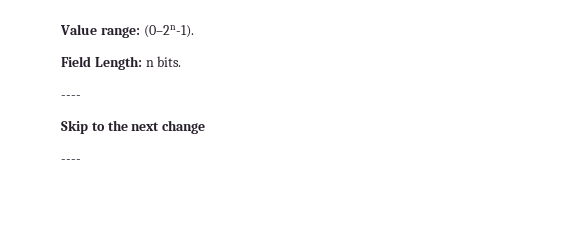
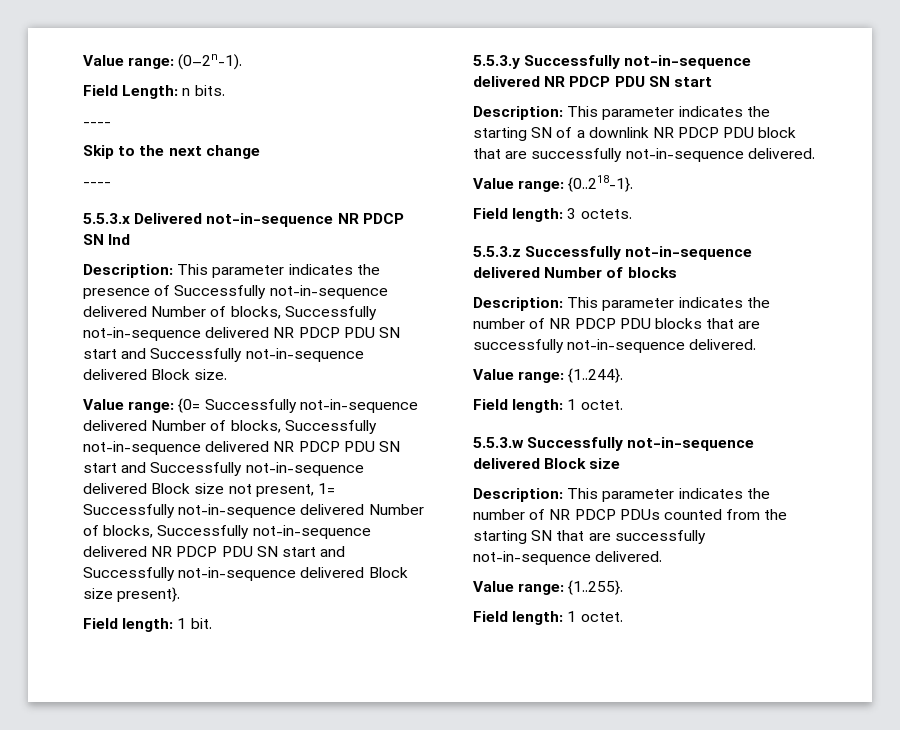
+ 5.5.3.x Delivered not-in-sequence NR PDCP SN Ind
+ Description: This parameter indicates the presence of Successfully not-in-sequence delivered Number of blocks, Successfully not-in-sequence delivered NR PDCP PDU SN start and Successfully not-in-sequence delivered Block size.
+ Value range: {0= Successfully not-in-sequence delivered Number of blocks, Successfully not-in-sequence delivered NR PDCP PDU SN start and Successfully not-in-sequence delivered Block size not present, 1= Successfully not-in-sequence delivered Number of blocks, Successfully not-in-sequence delivered NR PDCP PDU SN start and Successfully not-in-sequence delivered Block size present}.
+ Field length: 1 bit.
+ 5.5.3.y Successfully not-in-sequence delivered NR PDCP PDU SN start
+ Description: This parameter indicates the starting SN of a downlink NR PDCP PDU block that are successfully not-in-sequence delivered.
+ Value range: {0..218-1}.
+ Field length: 3 octets.
+ 5.5.3.z Successfully not-in-sequence delivered Number of blocks
+ Description: This parameter indicates the number of NR PDCP PDU blocks that are successfully not-in-sequence delivered.
+ Value range: {1..244}.
+ Field length: 1 octet.
+ 5.5.3.w Successfully not-in-sequence delivered Block size
+ Description: This parameter indicates the number of NR PDCP PDUs counted from the starting SN that are successfully not-in-sequence delivered.
+ Value range: {1..255}.
+ Field length: 1 octet.

